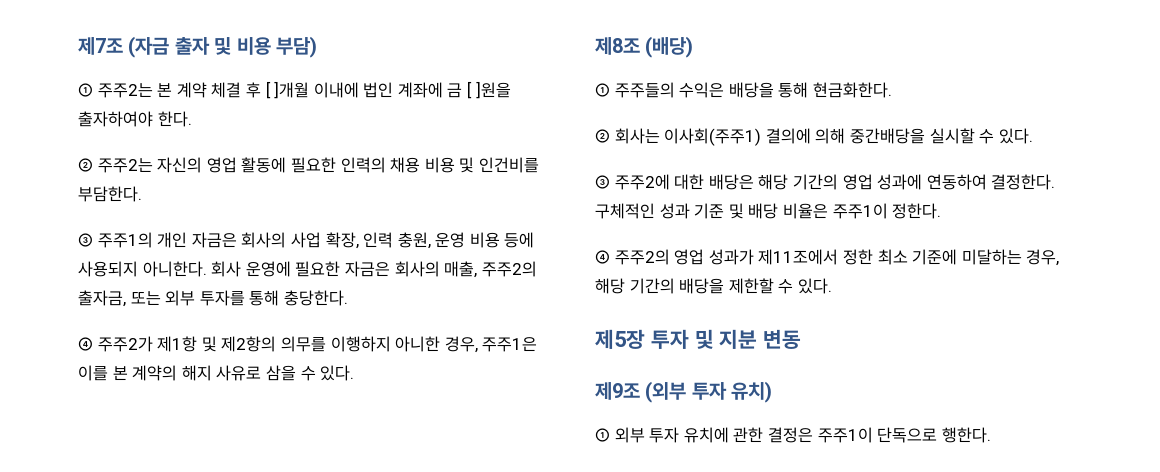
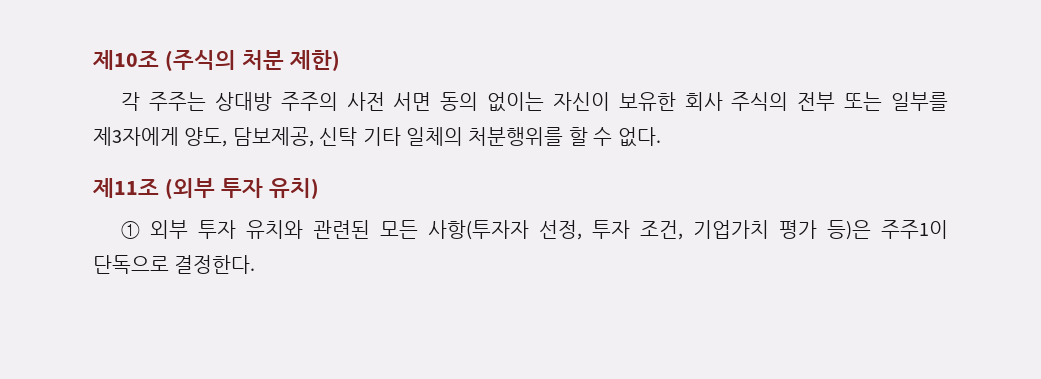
- 제7조 (자금 출자 및 비용 부담)
- ① 주주2는 본 계약 체결 후 [ ]개월 이내에 법인 계좌에 금 [ ]원을 출자하여야 한다.
- ② 주주2는 자신의 영업 활동에 필요한 인력의 채용 비용 및 인건비를 부담한다.
- ③ 주주1의 개인 자금은 회사의 사업 확장, 인력 충원, 운영 비용 등에 사용되지 아니한다. 회사 운영에 필요한 자금은 회사의 매출, 주주2의 출자금, 또는 외부 투자를 통해 충당한다.
- ④ 주주2가 제1항 및 제2항의 의무를 이행하지 아니한 경우, 주주1은 이를 본 계약의 해지 사유로 삼을 수 있다.
- 제8조 (배당)
- ① 주주들의 수익은 배당을 통해 현금화한다.
- ② 회사는 이사회(주주1) 결의에 의해 중간배당을 실시할 수 있다.
- ③ 주주2에 대한 배당은 해당 기간의 영업 성과에 연동하여 결정한다. 구체적인 성과 기준 및 배당 비율은 주주1이 정한다.
- ④ 주주2의 영업 성과가 제11조에서 정한 최소 기준에 미달하는 경우, 해당 기간의 배당을 제한할 수 있다.
- 제5장 투자 및 지분 변동
- 제9조 (외부 투자 유치)
+ 제10조 (주식의 처분 제한)
+ 각 주주는 상대방 주주의 사전 서면 동의 없이는 자신이 보유한 회사 주식의 전부 또는 일부를 제3자에게 양도, 담보제공, 신탁 기타 일체의 처분행위를 할 수 없다.
+ 제11조 (외부 투자 유치)
- ① 외부 투자 유치에 관한 결정은 주주1이 단독으로 행한다.
+ ① 외부 투자 유치와 관련된 모든 사항(투자자 선정, 투자 조건, 기업가치 평가 등)은 주주1이 단독으로 결정한다.

